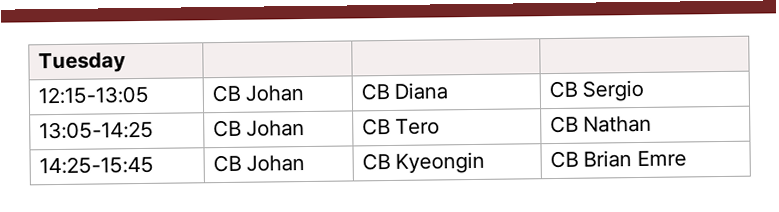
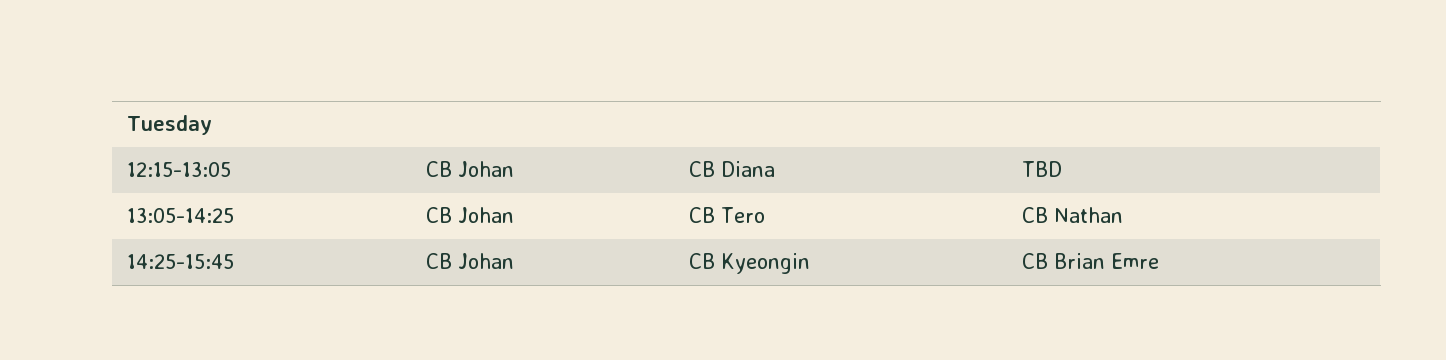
- 12:15-13:05 | CB Johan | CB Diana | CB Sergio
+ 12:15-13:05 | CB Johan | CB Diana | TBD

